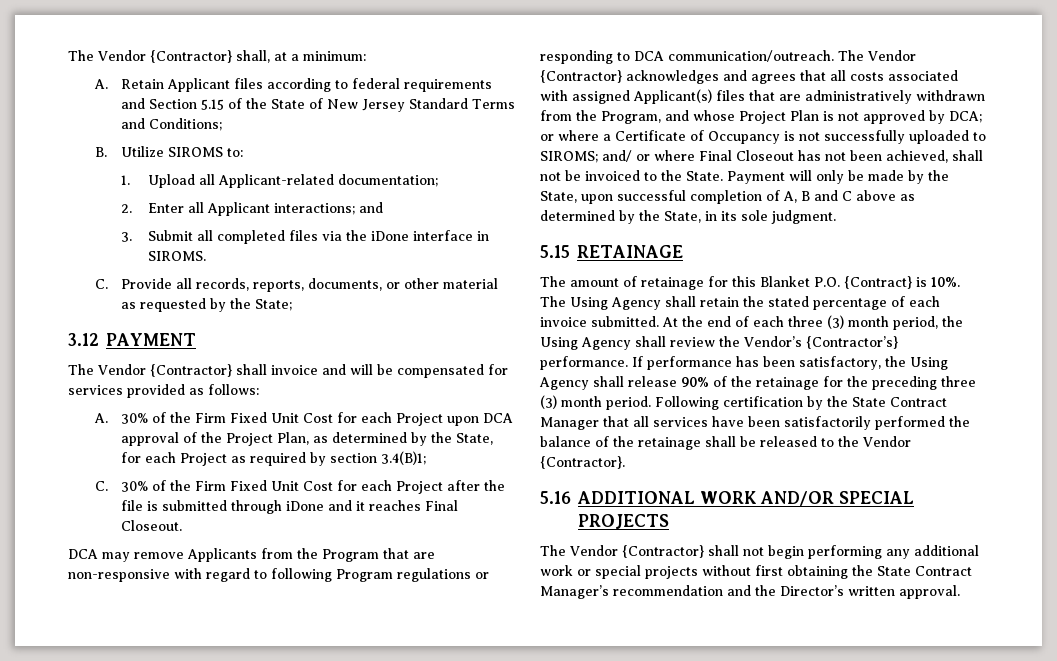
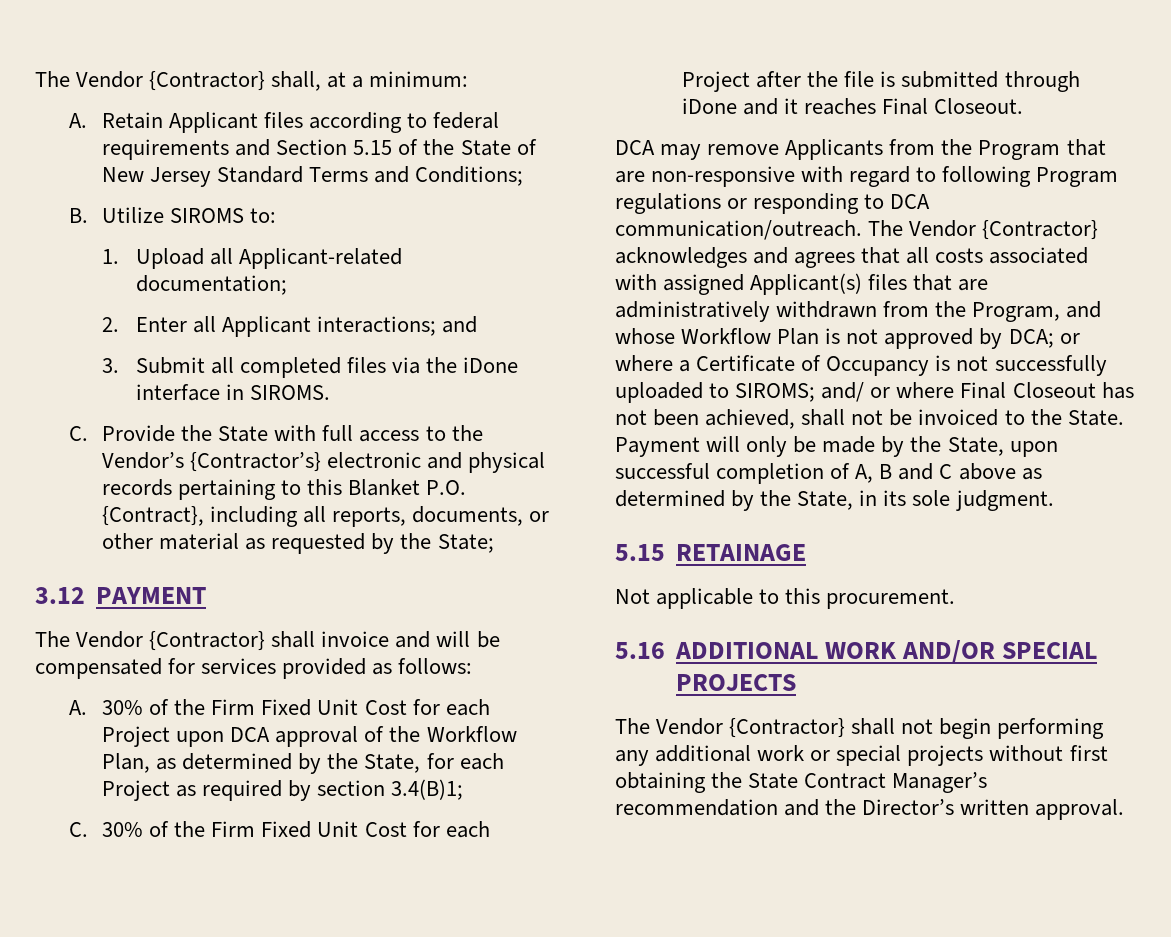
- C. Provide all records, reports, documents, or other material as requested by the State;
+ C. Provide the State with full access to the Vendor’s {Contractor’s} electronic and physical records pertaining to this Blanket P.O. {Contract}, including all reports, documents, or other material as requested by the State;
- A. 30% of the Firm Fixed Unit Cost for each Project upon DCA approval of the Project Plan, as determined by the State, for each Project as required by section 3.4(B)1;
+ A. 30% of the Firm Fixed Unit Cost for each Project upon DCA approval of the Workflow Plan, as determined by the State, for each Project as required by section 3.4(B)1;
- The Vendor {Contractor} acknowledges and agrees that all costs associated with assigned Applicant(s) files that are administratively withdrawn from the Program, and whose Project Plan is not approved by DCA; or where a Certificate of Occupancy is not successfully uploaded to SIROMS; and/ or where Final Closeout has not been achieved, shall not be invoiced to the State.
+ The Vendor {Contractor} acknowledges and agrees that all costs associated with assigned Applicant(s) files that are administratively withdrawn from the Program, and whose Workflow Plan is not approved by DCA; or where a Certificate of Occupancy is not successfully uploaded to SIROMS; and/ or where Final Closeout has not been achieved, shall not be invoiced to the State.
- The amount of retainage for this Blanket P.O. {Contract} is 10%. The Using Agency shall retain the stated percentage of each invoice submitted. At the end of each three (3) month period, the Using Agency shall review the Vendor’s {Contractor’s} performance. If performance has been satisfactory, the Using Agency shall release 90% of the retainage for the preceding three (3) month period. Following certification by the State Contract Manager that all services have been satisfactorily performed the balance of the retainage shall be released to the Vendor {Contractor}.
+ Not applicable to this procurement.

